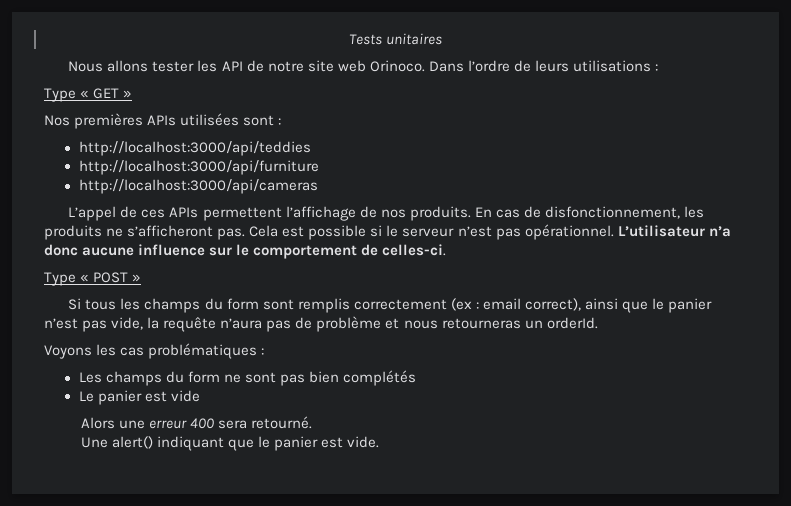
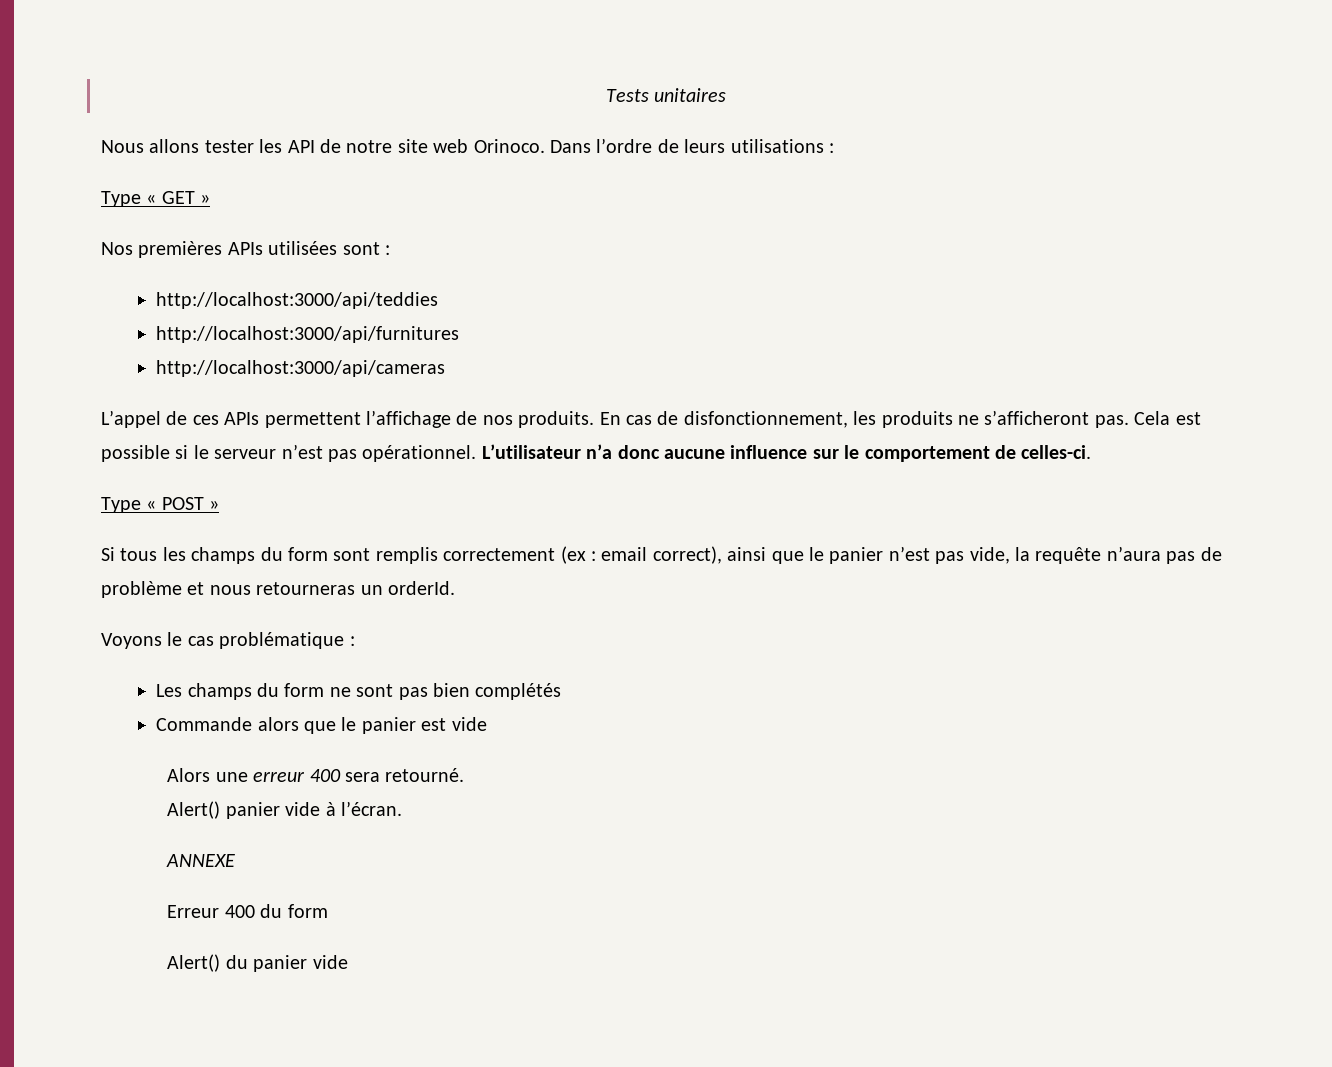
- http://localhost:3000/api/furniture
+ http://localhost:3000/api/furnitures
- Voyons les cas problématiques :
+ Voyons le cas problématique :
- Le panier est vide
+ Commande alors que le panier est vide
- Une alert() indiquant que le panier est vide.
+ Alert() panier vide à l’écran.
+ ANNEXE
+ Erreur 400 du form
+ Alert() du panier vide

